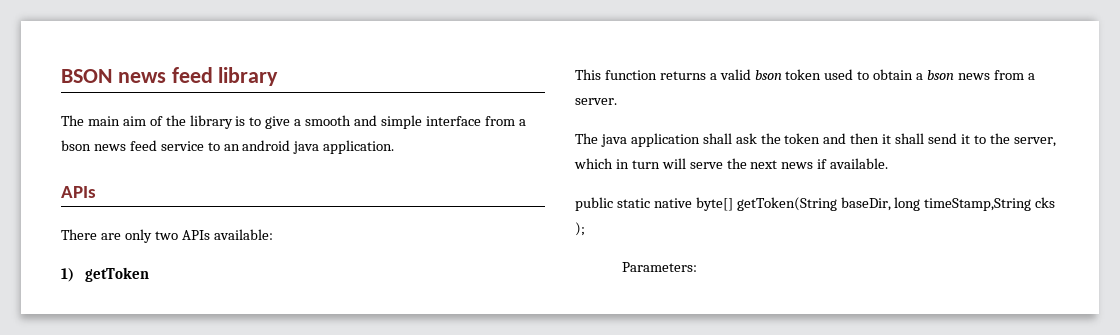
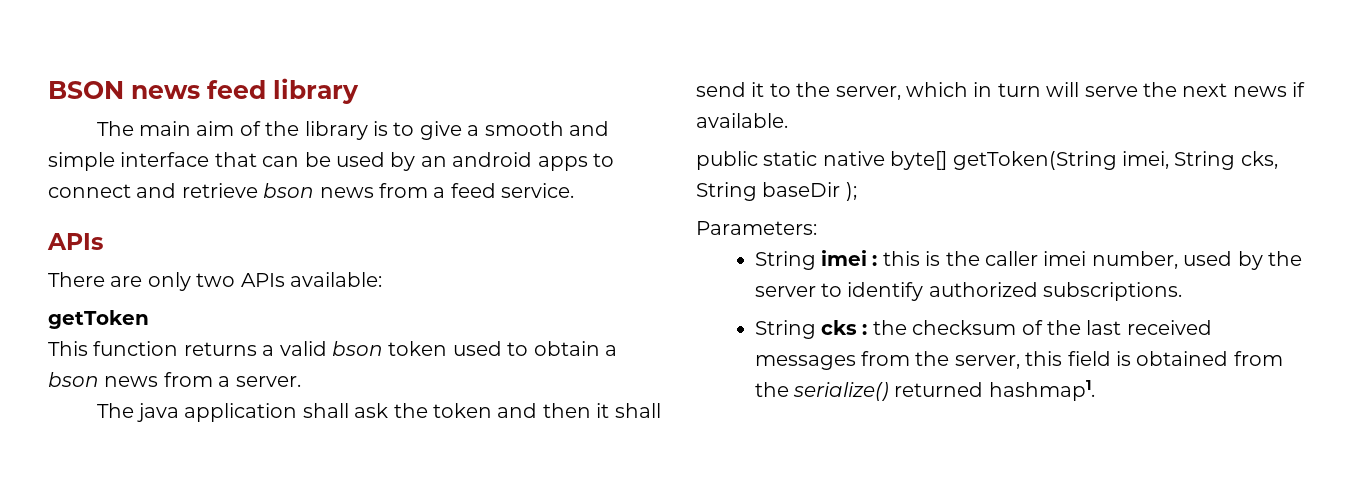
- The main aim of the library is to give a smooth and simple interface from a bson news feed service to an android java application.
+ The main aim of the library is to give a smooth and simple interface that can be used by an android apps to connect and retrieve bson news from a feed service.
- 1) getToken
+ getToken
- public static native byte[] getToken(String baseDir, long timeStamp,String cks );
+ public static native byte[] getToken(String imei, String cks, String baseDir );
  Parameters:
+ String imei : this is the caller imei number, used by the server to identify authorized subscriptions.
+ String cks : the checksum of the last received messages from the server, this field is obtained from the serialize() returned hashmap1.

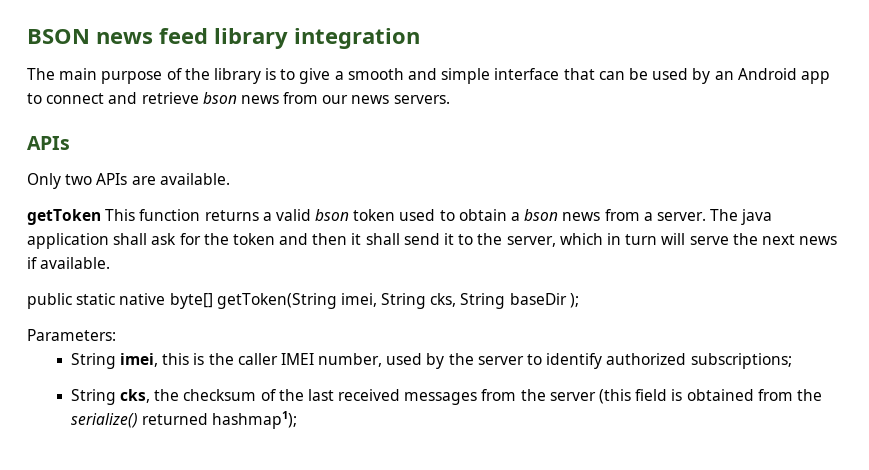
- BSON news feed library
+ BSON news feed library integration
- The main aim of the library is to give a smooth and simple interface that can be used by an android apps to connect and retrieve bson news from a feed service.
+ The main purpose of the library is to give a smooth and simple interface that can be used by an Android app to connect and retrieve bson news from our news servers.
  APIs
- There are only two APIs available:
+ Only two APIs are available.
- getToken
- This function returns a valid bson token used to obtain a bson news from a server.
- The java application shall ask the token and then it shall send it to the server, which in turn will serve the next news if available.
+ getToken This function returns a valid bson token used to obtain a bson news from a server. The java application shall ask for the token and then it shall send it to the server, which in turn will serve the next news if available.
- String imei : this is the caller imei number, used by the server to identify authorized subscriptions.
- String cks : the checksum of the last received messages from the server, this field is obtained from the serialize() returned hashmap1.
+ String imei, this is the caller IMEI number, used by the server to identify authorized subscriptions;
+ String cks, the checksum of the last received messages from the server (this field is obtained from the serialize() returned hashmap1);

